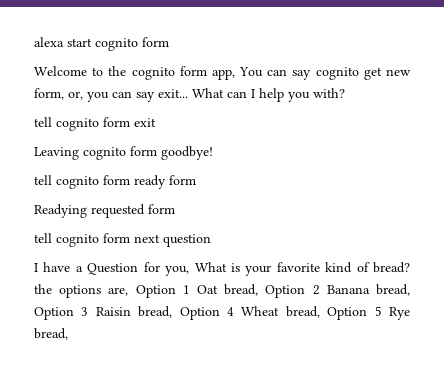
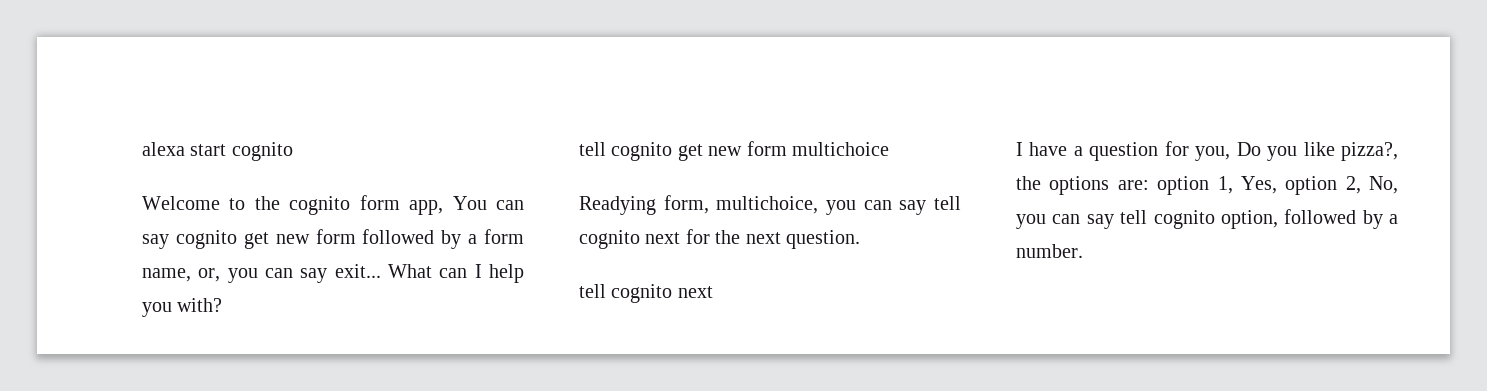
- alexa start cognito form
+ alexa start cognito
- Welcome to the cognito form app, You can say cognito get new form, or, you can say exit...
+ Welcome to the cognito form app, You can say cognito get new form followed by a form name, or, you can say exit...
- tell cognito form exit
- Leaving cognito form goodbye!
- tell cognito form ready form
- Readying requested form
- tell cognito form next question
+ tell cognito get new form multichoice
+ Readying form, multichoice, you can say tell cognito next for the next question.
+ tell cognito next
- I have a Question for you, What is your favorite kind of bread? the options are, Option 1 Oat bread, Option 2 Banana bread, Option 3 Raisin bread, Option 4 Wheat bread, Option 5 Rye bread,
+ I have a question for you, Do you like pizza?, the options are: option 1, Yes, option 2, No, you can say tell cognito option, followed by a number.

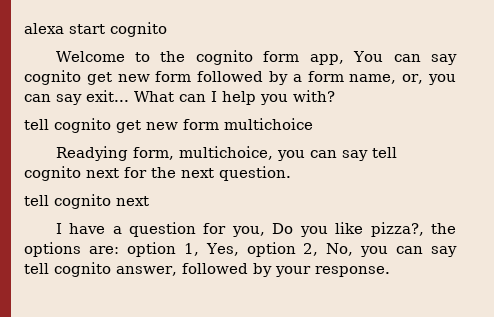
- I have a question for you, Do you like pizza?, the options are: option 1, Yes, option 2, No, you can say tell cognito option, followed by a number.
+ I have a question for you, Do you like pizza?, the options are: option 1, Yes, option 2, No, you can say tell cognito answer, followed by your response.

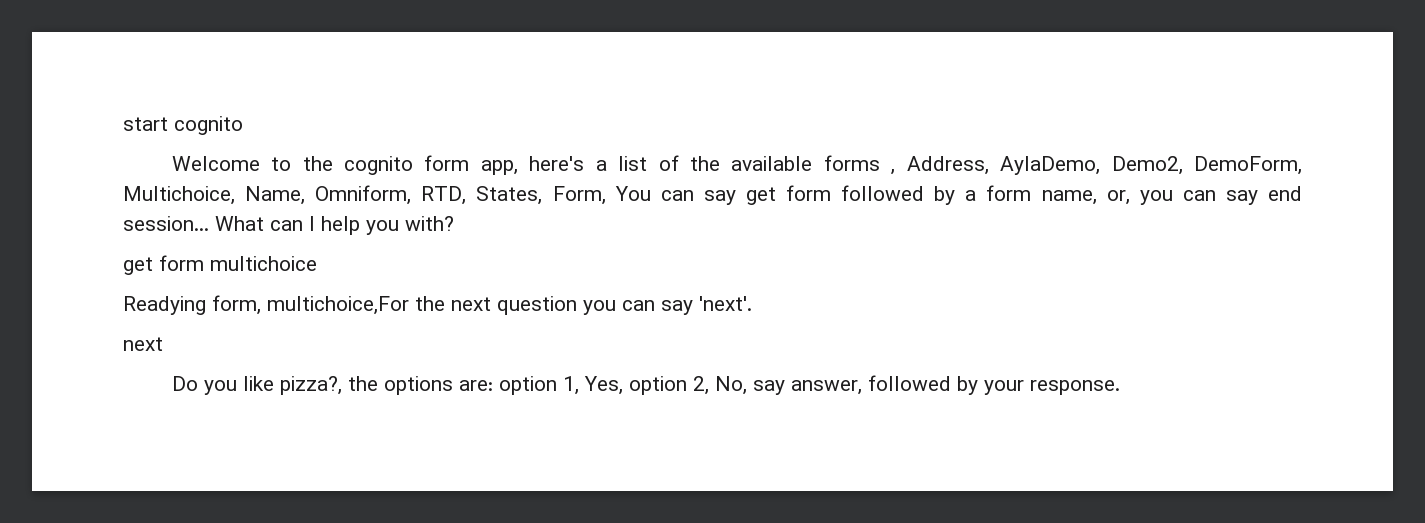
- alexa start cognito
+ start cognito
- Welcome to the cognito form app, You can say cognito get new form followed by a form name, or, you can say exit...
+ Welcome to the cognito form app, here's a list of the available forms , Address, AylaDemo, Demo2, DemoForm, Multichoice, Name, Omniform, RTD, States, Form, You can say get form followed by a form name, or, you can say end session...
- tell cognito get new form multichoice
+ get form multichoice
- Readying form, multichoice, you can say tell cognito next for the next question.
- tell cognito next
- I have a question for you, Do you like pizza?, the options are: option 1, Yes, option 2, No, you can say tell cognito answer, followed by your response.
+ Readying form, multichoice,For the next question you can say 'next'.
+ next
+ Do you like pizza?, the options are: option 1, Yes, option 2, No, say answer, followed by your response.

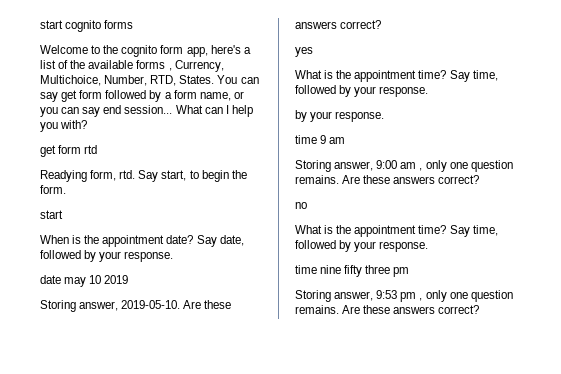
- start cognito
+ start cognito forms
- Welcome to the cognito form app, here's a list of the available forms , Address, AylaDemo, Demo2, DemoForm, Multichoice, Name, Omniform, RTD, States, Form, You can say get form followed by a form name, or, you can say end session...
+ Welcome to the cognito form app, here's a list of the available forms , Currency, Multichoice, Number, RTD, States. You can say get form followed by a form name, or you can say end session...
- get form multichoice
+ get form rtd
- Readying form, multichoice,For the next question you can say 'next'.
- next
- Do you like pizza?, the options are: option 1, Yes, option 2, No, say answer, followed by your response.
+ Readying form, rtd. Say start, to begin the form.
+ start
+ When is the appointment date? Say date, followed by your response.
+ date may 10 2019
+ Storing answer, 2019-05-10. Are these answers correct?
+ yes
+ What is the appointment time? Say time, followed by your response.
+ by your response.
+ time 9 am
+ Storing answer, 9:00 am , only one question remains. Are these answers correct?
+ no
+ What is the appointment time? Say time, followed by your response.
+ time nine fifty three pm
+ Storing answer, 9:53 pm , only one question remains. Are these answers correct?

